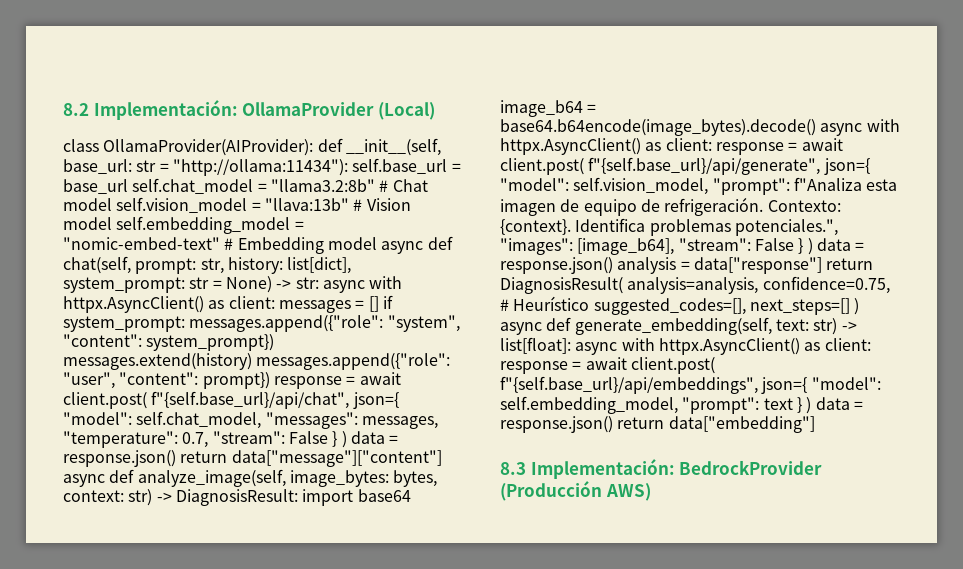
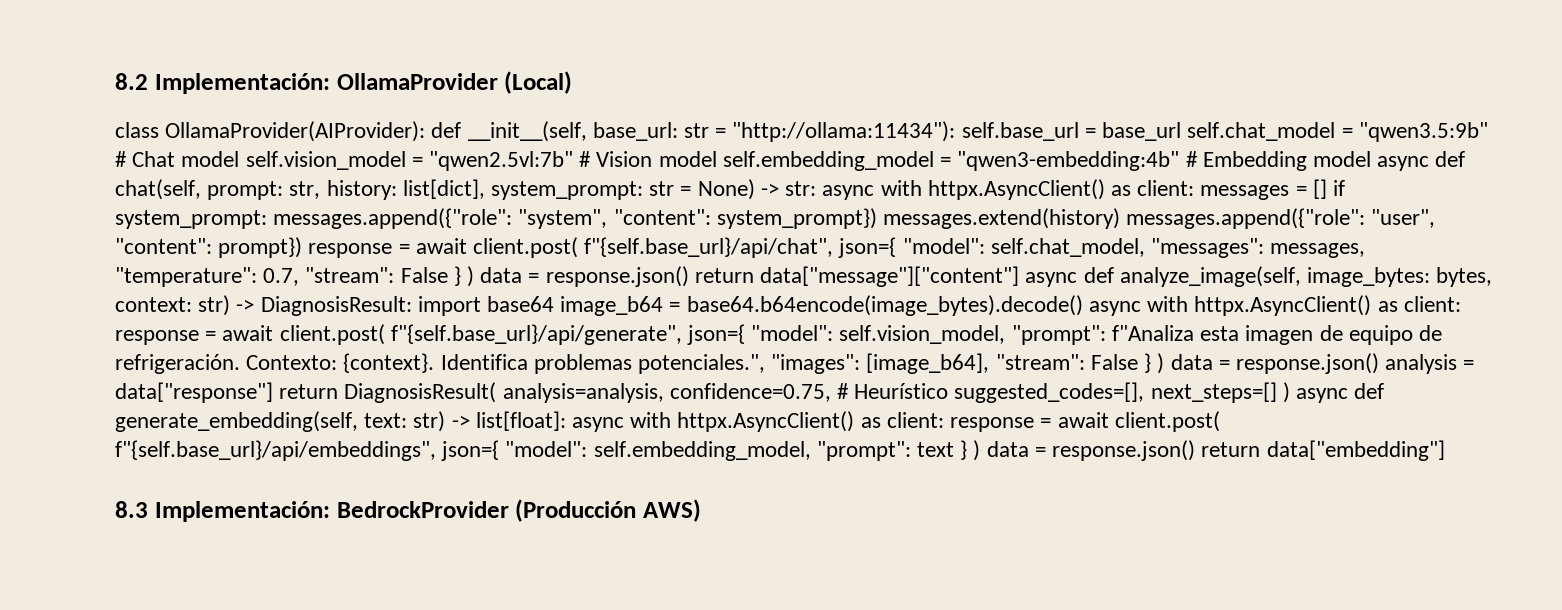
- self.base_url = base_url self.chat_model = "llama3.2:8b" # Chat model self.vision_model = "llava:13b" # Vision model self.embedding_model = "nomic-embed-text" # Embedding model async def chat(self, prompt:
+ self.base_url = base_url self.chat_model = "qwen3.5:9b" # Chat model self.vision_model = "qwen2.5vl:7b" # Vision model self.embedding_model = "qwen3-embedding:4b" # Embedding model async def chat(self, prompt:

